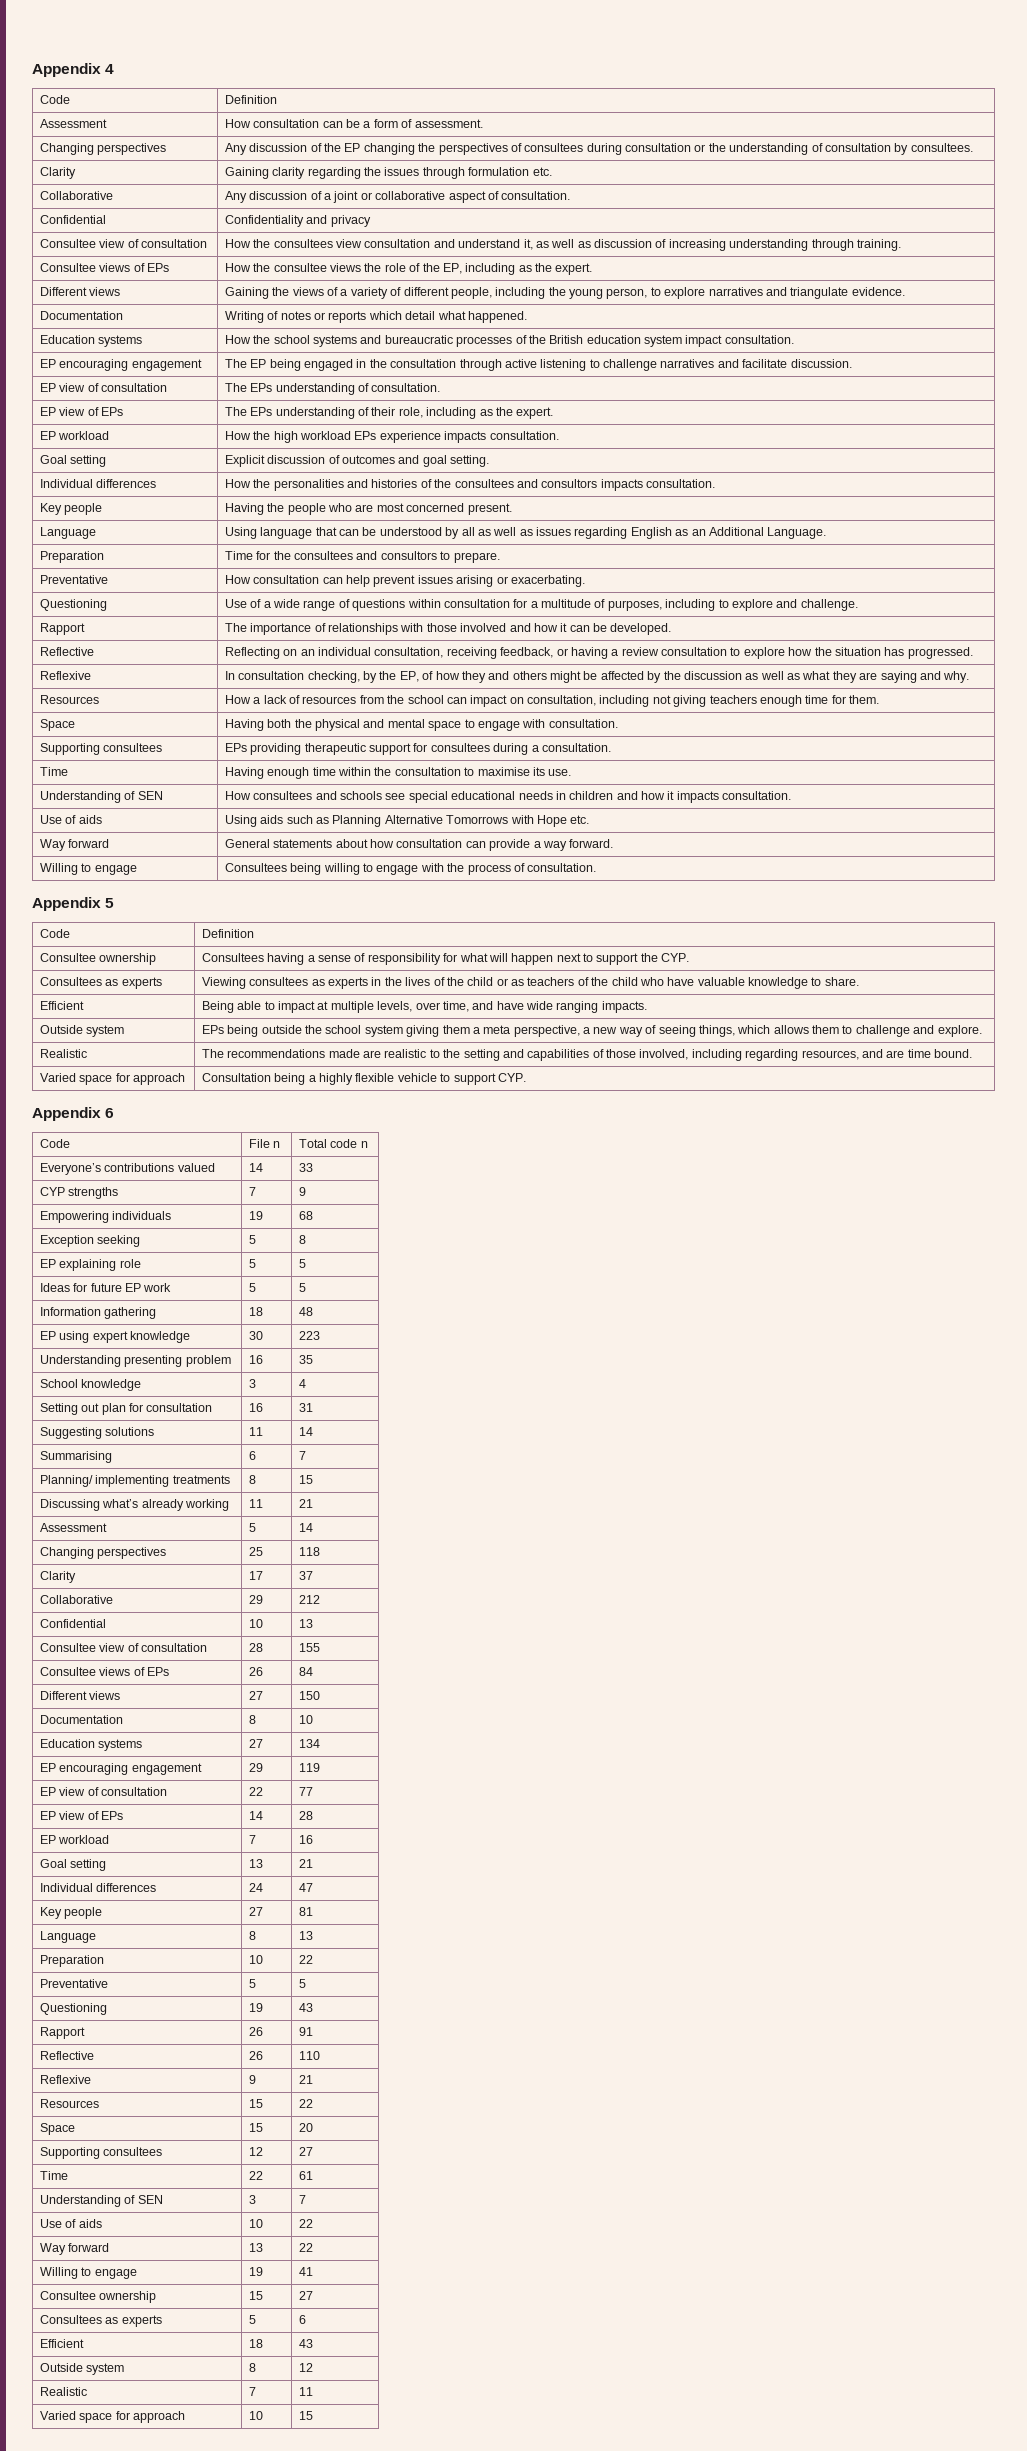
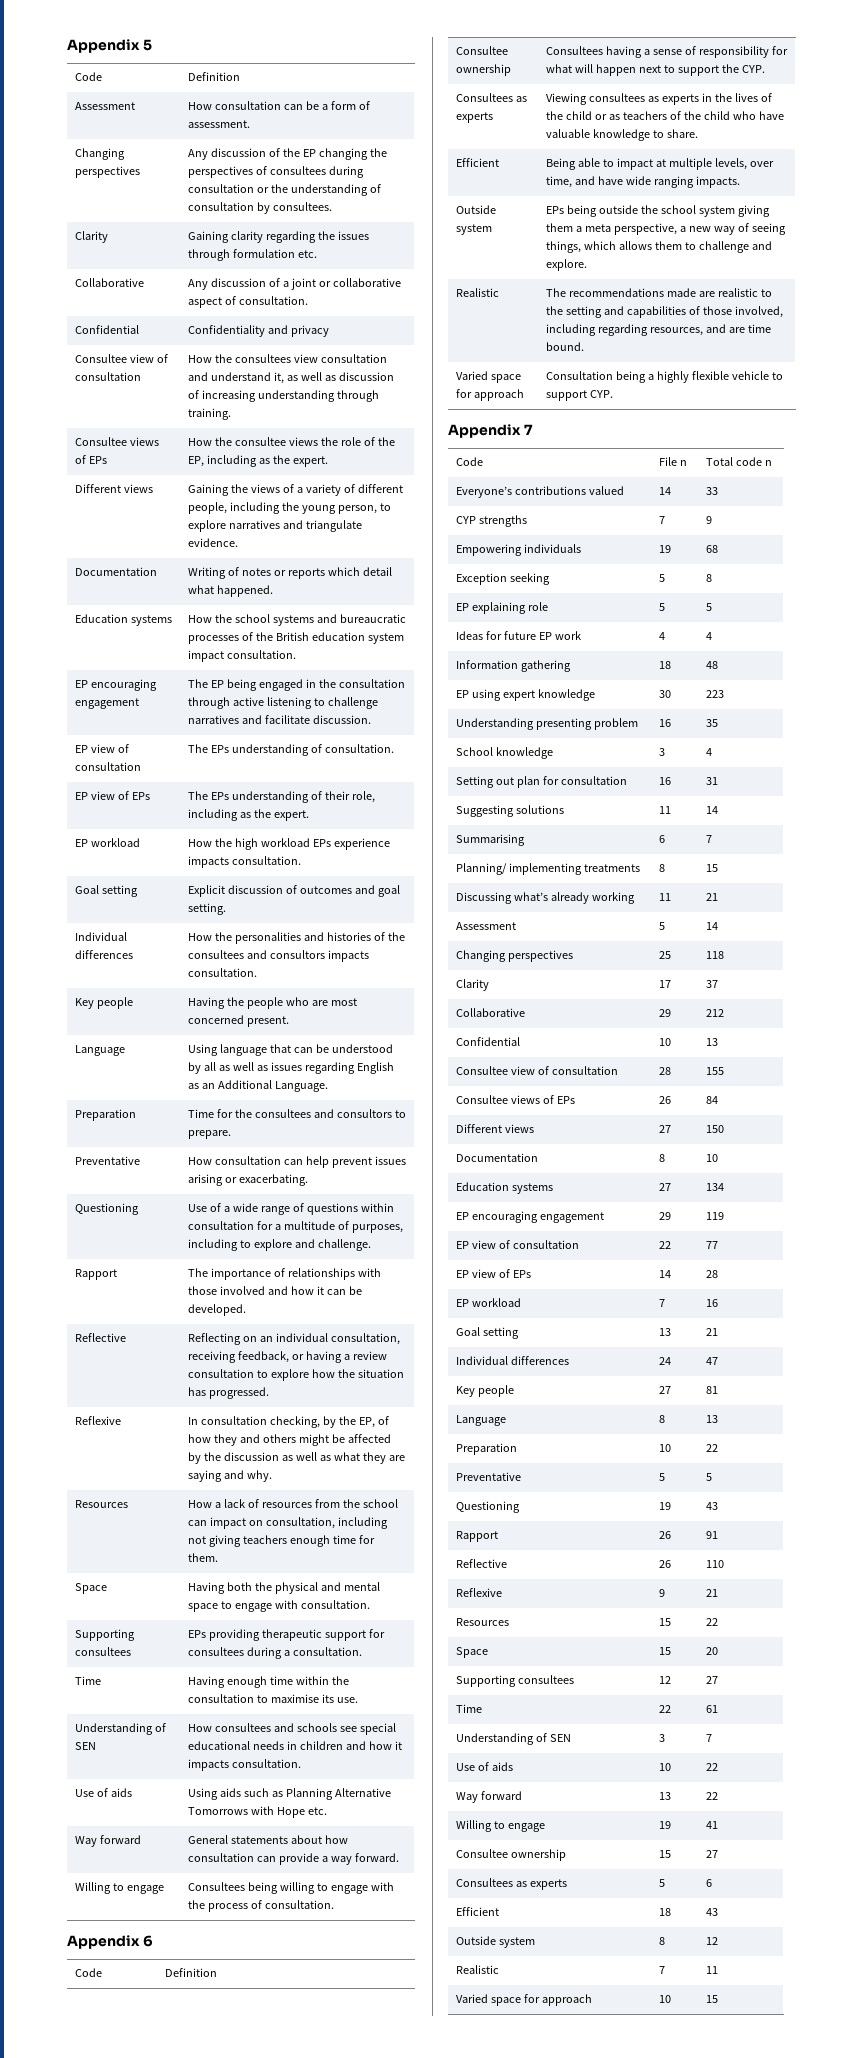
- Appendix 4
+ Appendix 5
- Appendix 5
+ Appendix 6
- Appendix 6
+ Appendix 7
- Ideas for future EP work | 5 | 5
+ Ideas for future EP work | 4 | 4

